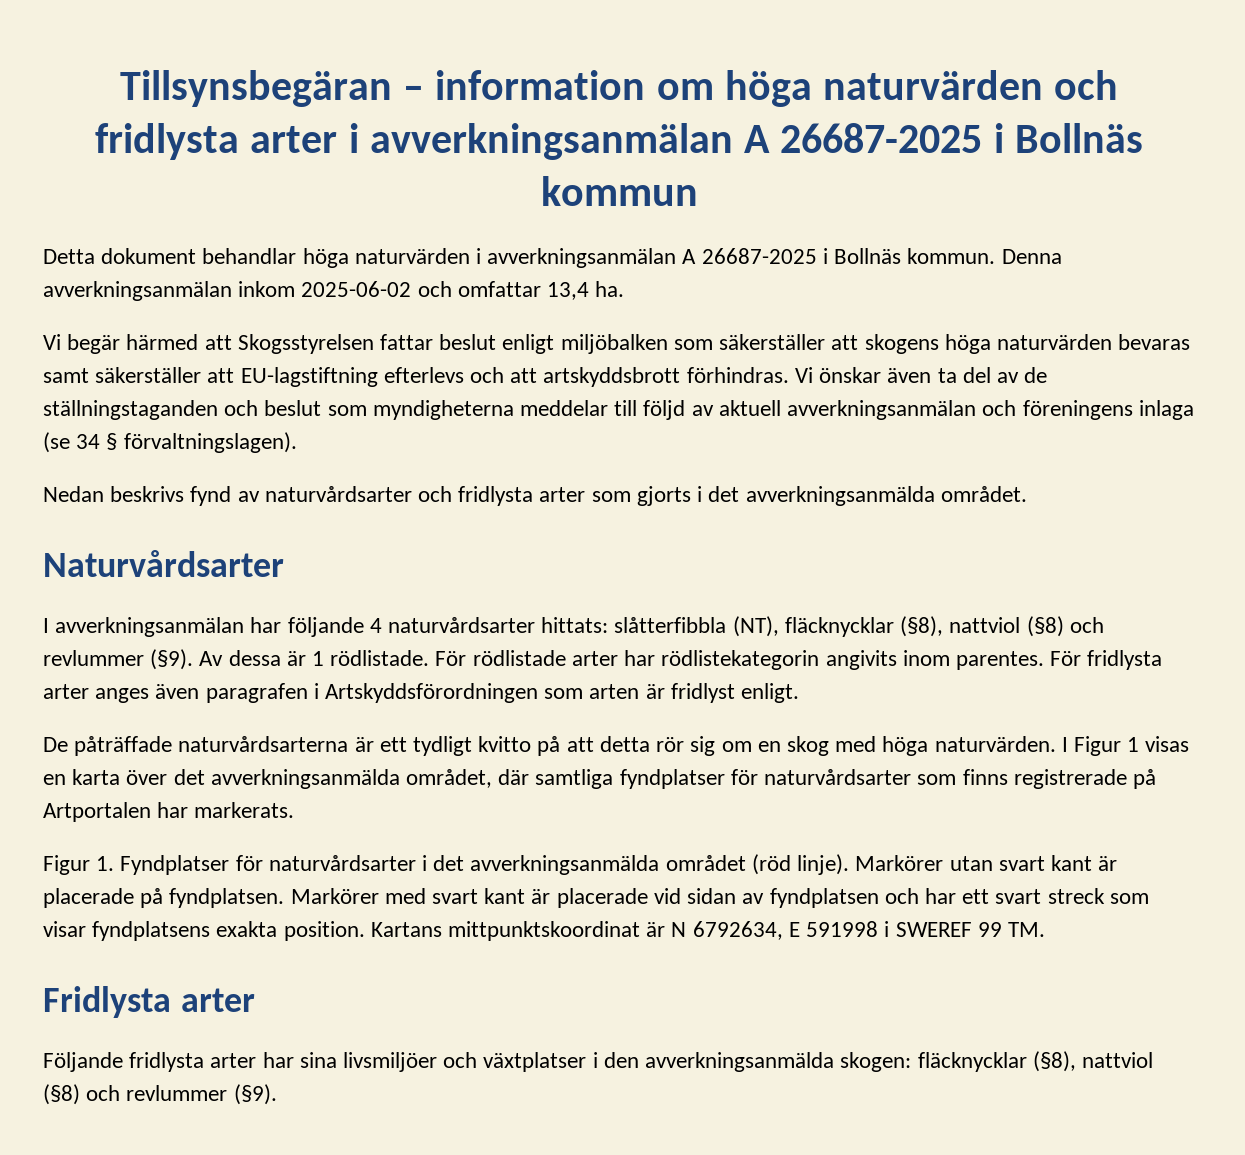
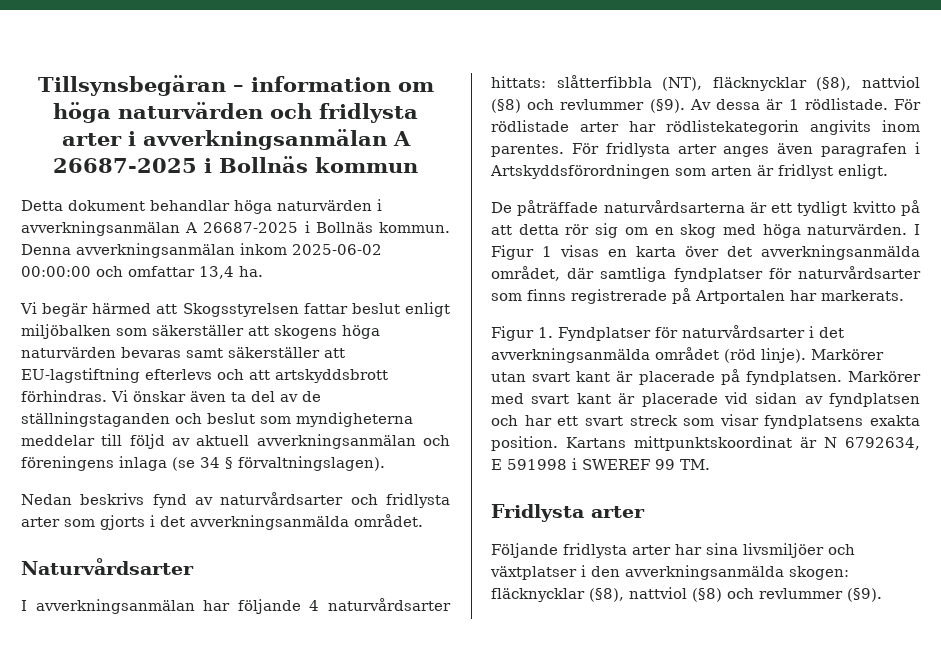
- Denna avverkningsanmälan inkom 2025-06-02 och omfattar 13,4 ha.
+ Denna avverkningsanmälan inkom 2025-06-02 00:00:00 och omfattar 13,4 ha.

